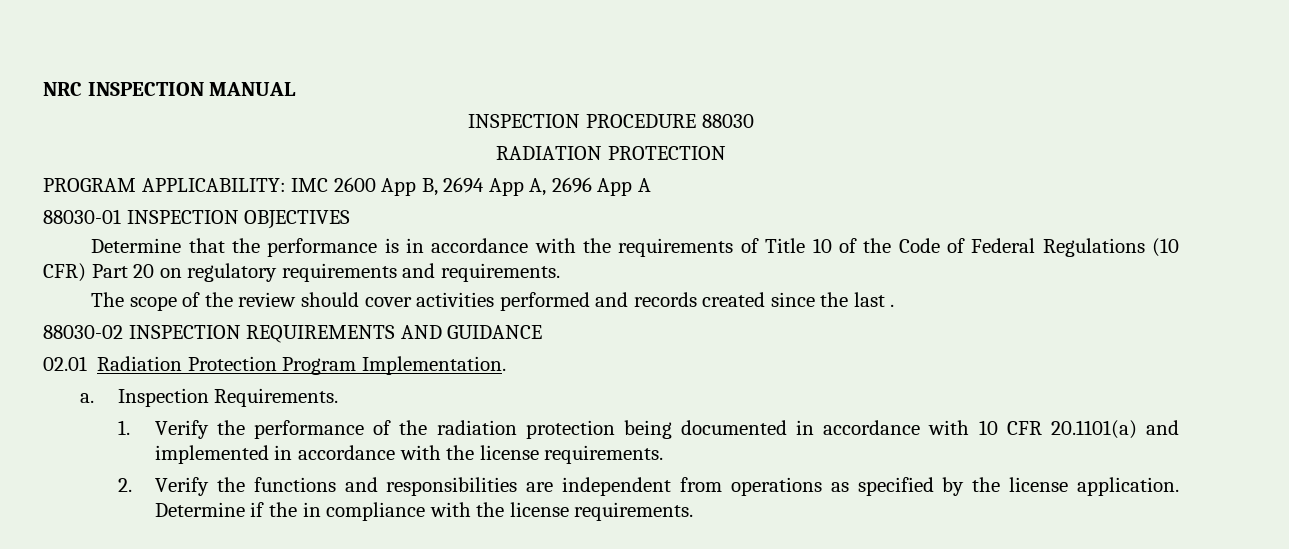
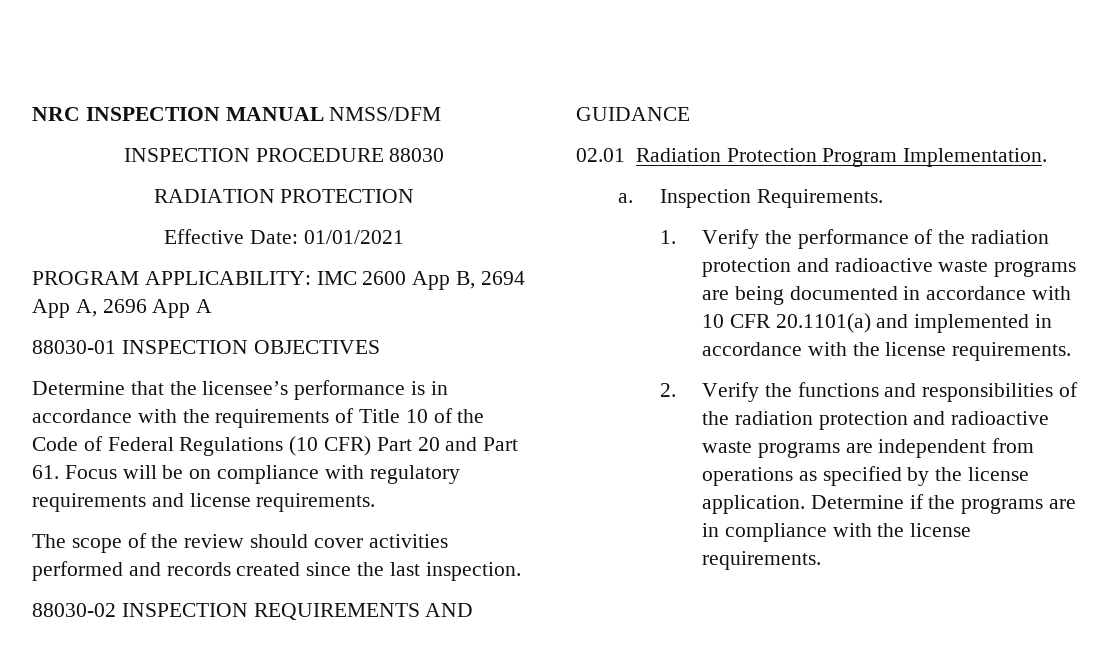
- NRC INSPECTION MANUAL
+ NRC INSPECTION MANUAL NMSS/DFM
+ Effective Date: 01/01/2021
- Determine that the performance is in accordance with the requirements of Title 10 of the Code of Federal Regulations (10 CFR) Part 20 on regulatory requirements and requirements.
+ Determine that the licensee’s performance is in accordance with the requirements of Title 10 of the Code of Federal Regulations (10 CFR) Part 20 and Part 61. Focus will be on compliance with regulatory requirements and license requirements.
- The scope of the review should cover activities performed and records created since the last .
+ The scope of the review should cover activities performed and records created since the last inspection.
- 1. Verify the performance of the radiation protection being documented in accordance with 10 CFR 20.1101(a) and implemented in accordance with the license requirements.
+ 1. Verify the performance of the radiation protection and radioactive waste programs are being documented in accordance with 10 CFR 20.1101(a) and implemented in accordance with the license requirements.
- 2. Verify the functions and responsibilities are independent from operations as specified by the license application.
+ 2. Verify the functions and responsibilities of the radiation protection and radioactive waste programs are independent from operations as specified by the license application.
- Determine if the in compliance with the license requirements.
+ Determine if the programs are in compliance with the license requirements.

